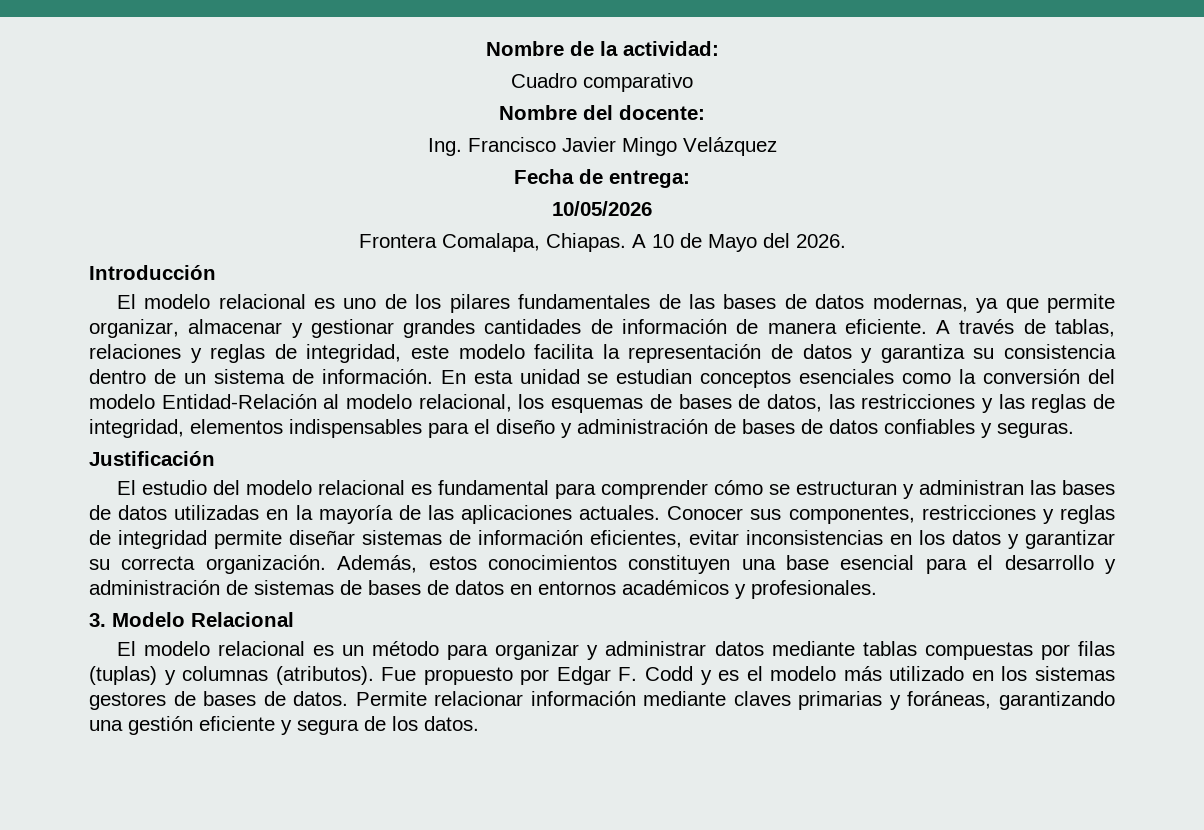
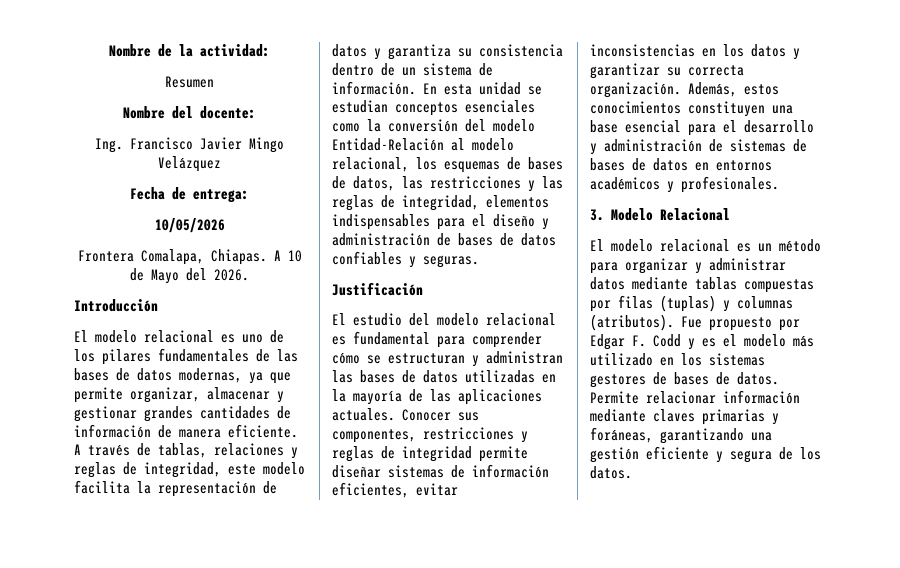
- Cuadro comparativo
+ Resumen

